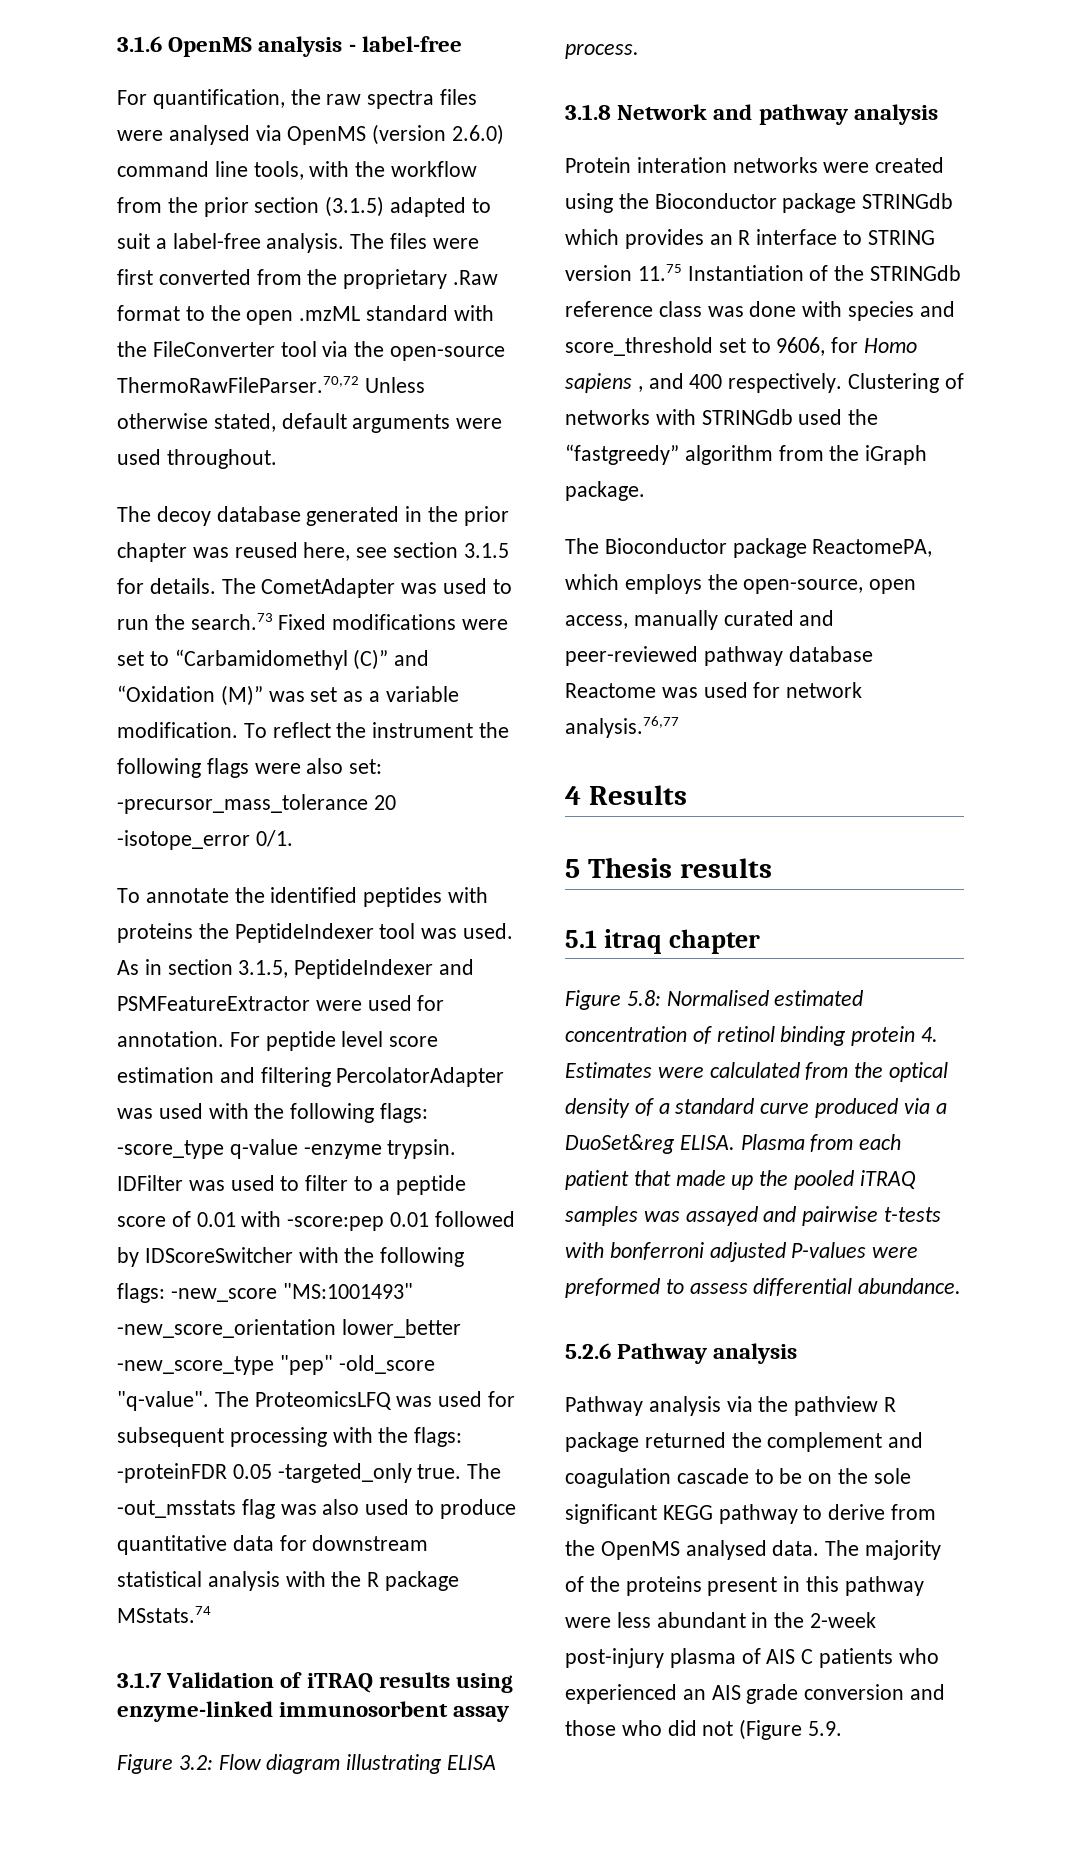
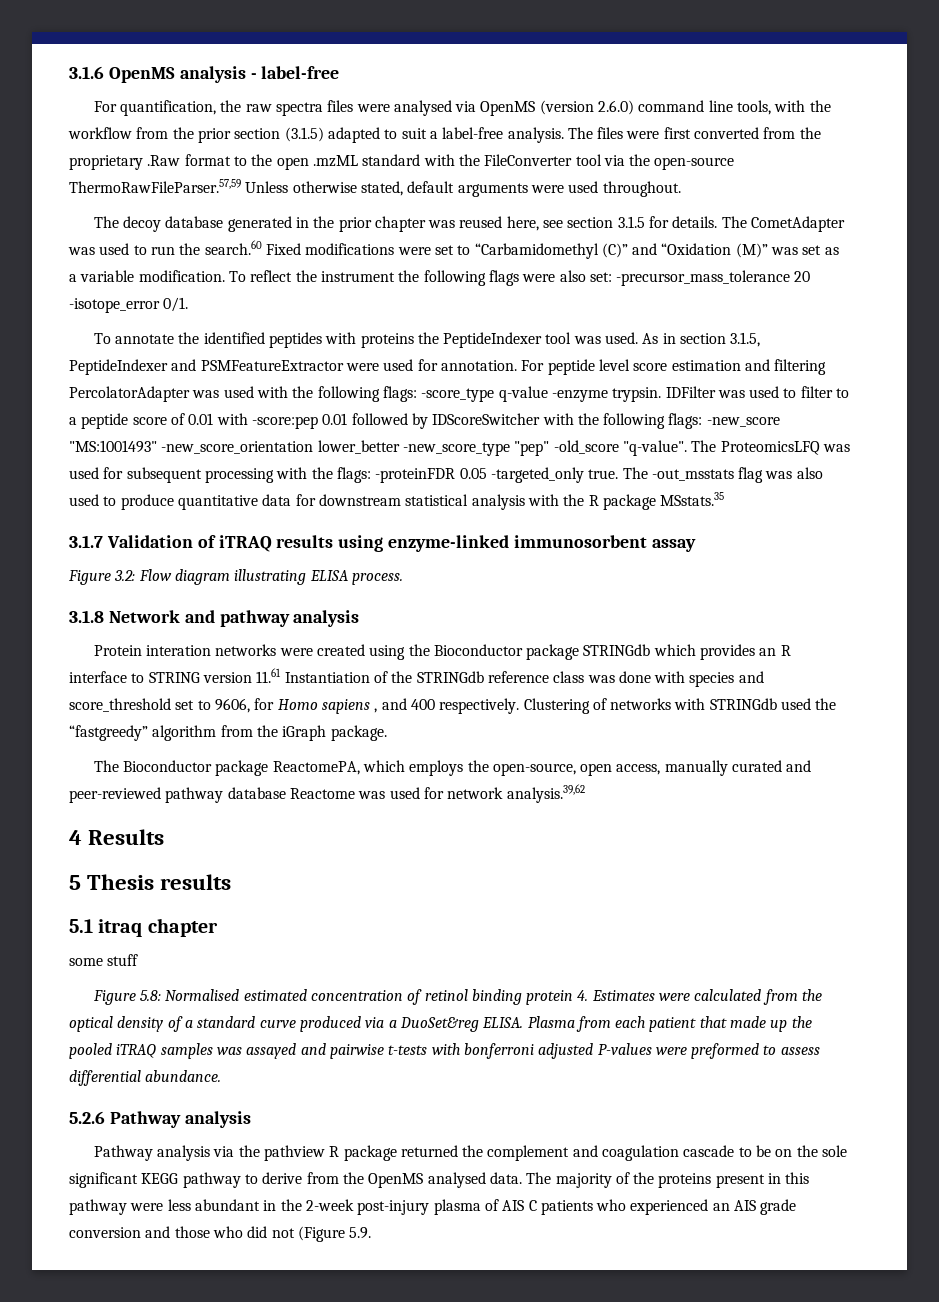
- The files were first converted from the proprietary .Raw format to the open .mzML standard with the FileConverter tool via the open-source ThermoRawFileParser.70,72 Unless otherwise stated, default arguments were used throughout.
+ The files were first converted from the proprietary .Raw format to the open .mzML standard with the FileConverter tool via the open-source ThermoRawFileParser.57,59 Unless otherwise stated, default arguments were used throughout.
- The CometAdapter was used to run the search.73 Fixed modifications were set to “Carbamidomethyl (C)” and “Oxidation (M)” was set as a variable modification.
+ The CometAdapter was used to run the search.60 Fixed modifications were set to “Carbamidomethyl (C)” and “Oxidation (M)” was set as a variable modification.
- The -out_msstats flag was also used to produce quantitative data for downstream statistical analysis with the R package MSstats.74
+ The -out_msstats flag was also used to produce quantitative data for downstream statistical analysis with the R package MSstats.35
- Protein interation networks were created using the Bioconductor package STRINGdb which provides an R interface to STRING version 11.75 Instantiation of the STRINGdb reference class was done with species and score_threshold set to 9606, for Homo sapiens , and 400 respectively.
+ Protein interation networks were created using the Bioconductor package STRINGdb which provides an R interface to STRING version 11.61 Instantiation of the STRINGdb reference class was done with species and score_threshold set to 9606, for Homo sapiens , and 400 respectively.
- The Bioconductor package ReactomePA, which employs the open-source, open access, manually curated and peer-reviewed pathway database Reactome was used for network analysis.76,77
+ The Bioconductor package ReactomePA, which employs the open-source, open access, manually curated and peer-reviewed pathway database Reactome was used for network analysis.39,62
+ some stuff

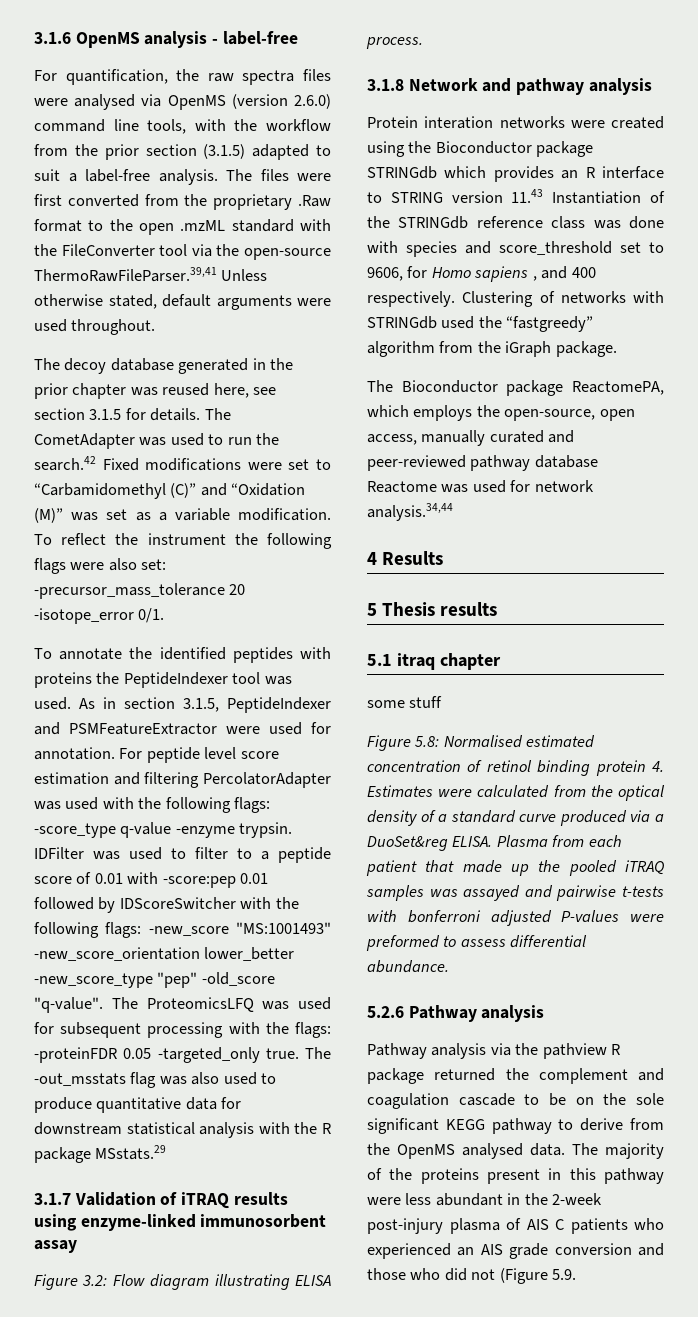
- The files were first converted from the proprietary .Raw format to the open .mzML standard with the FileConverter tool via the open-source ThermoRawFileParser.57,59 Unless otherwise stated, default arguments were used throughout.
+ The files were first converted from the proprietary .Raw format to the open .mzML standard with the FileConverter tool via the open-source ThermoRawFileParser.39,41 Unless otherwise stated, default arguments were used throughout.
- The CometAdapter was used to run the search.60 Fixed modifications were set to “Carbamidomethyl (C)” and “Oxidation (M)” was set as a variable modification.
+ The CometAdapter was used to run the search.42 Fixed modifications were set to “Carbamidomethyl (C)” and “Oxidation (M)” was set as a variable modification.
- The -out_msstats flag was also used to produce quantitative data for downstream statistical analysis with the R package MSstats.35
+ The -out_msstats flag was also used to produce quantitative data for downstream statistical analysis with the R package MSstats.29
- Protein interation networks were created using the Bioconductor package STRINGdb which provides an R interface to STRING version 11.61 Instantiation of the STRINGdb reference class was done with species and score_threshold set to 9606, for Homo sapiens , and 400 respectively.
+ Protein interation networks were created using the Bioconductor package STRINGdb which provides an R interface to STRING version 11.43 Instantiation of the STRINGdb reference class was done with species and score_threshold set to 9606, for Homo sapiens , and 400 respectively.
- The Bioconductor package ReactomePA, which employs the open-source, open access, manually curated and peer-reviewed pathway database Reactome was used for network analysis.39,62
+ The Bioconductor package ReactomePA, which employs the open-source, open access, manually curated and peer-reviewed pathway database Reactome was used for network analysis.34,44

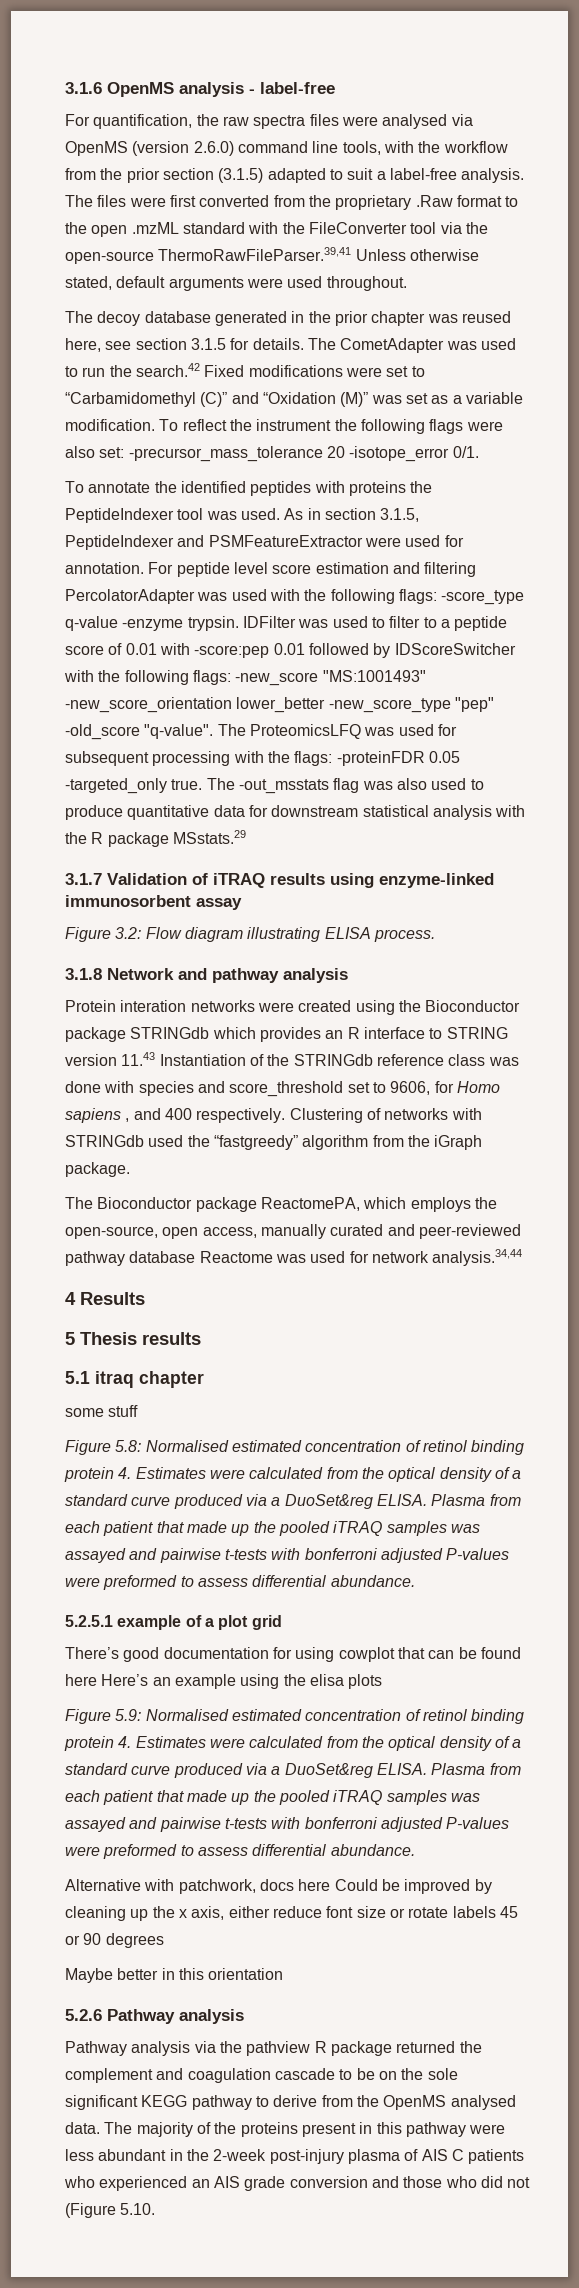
+ 5.2.5.1 example of a plot grid
+ There’s good documentation for using cowplot that can be found here Here’s an example using the elisa plots
+ Figure 5.9: Normalised estimated concentration of retinol binding protein 4. Estimates were calculated from the optical density of a standard curve produced via a DuoSet&reg ELISA. Plasma from each patient that made up the pooled iTRAQ samples was assayed and pairwise t-tests with bonferroni adjusted P-values were preformed to assess differential abundance.
+ Alternative with patchwork, docs here Could be improved by cleaning up the x axis, either reduce font size or rotate labels 45 or 90 degrees
+ Maybe better in this orientation
- The majority of the proteins present in this pathway were less abundant in the 2-week post-injury plasma of AIS C patients who experienced an AIS grade conversion and those who did not (Figure 5.9.
+ The majority of the proteins present in this pathway were less abundant in the 2-week post-injury plasma of AIS C patients who experienced an AIS grade conversion and those who did not (Figure 5.10.

